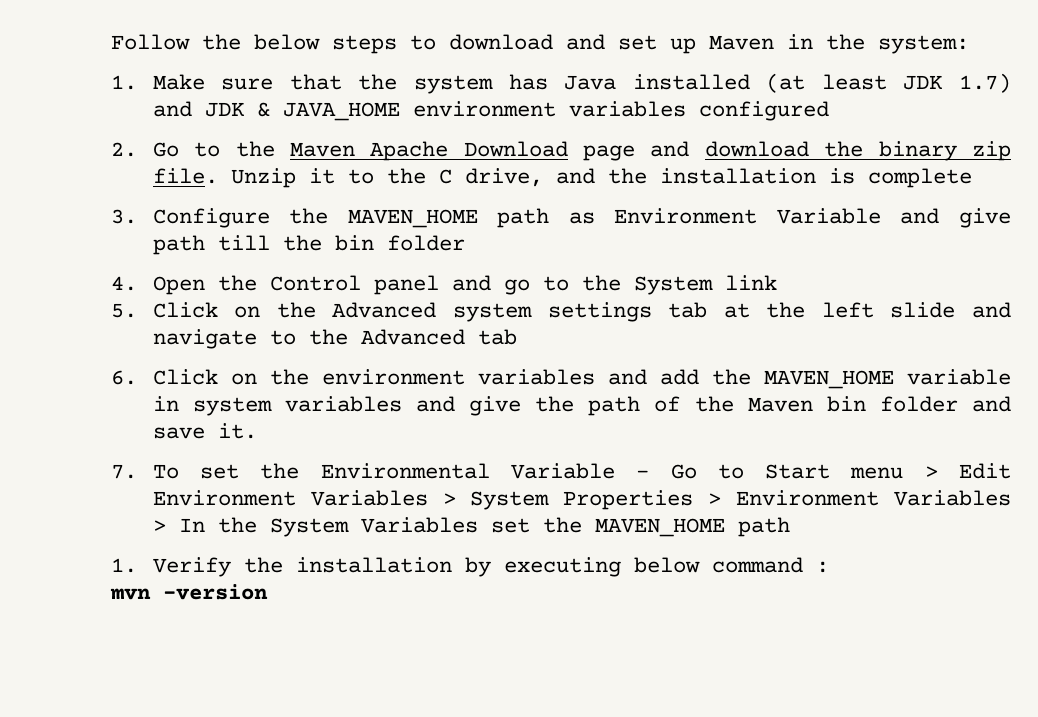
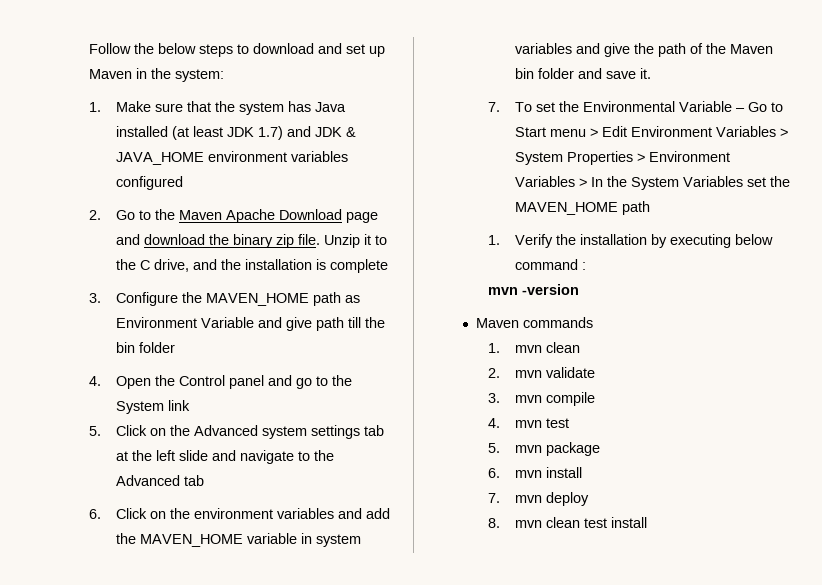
+ Maven commands
+ 1. mvn clean
+ 2. mvn validate
+ 3. mvn compile
+ 4. mvn test
+ 5. mvn package
+ 6. mvn install
+ 7. mvn deploy
+ 8. mvn clean test install

